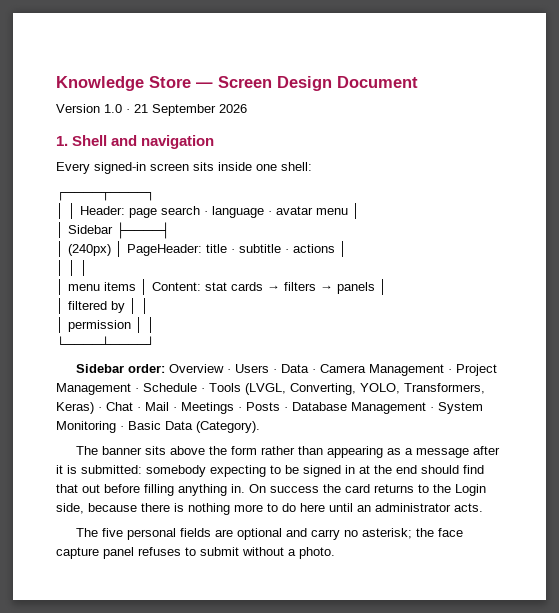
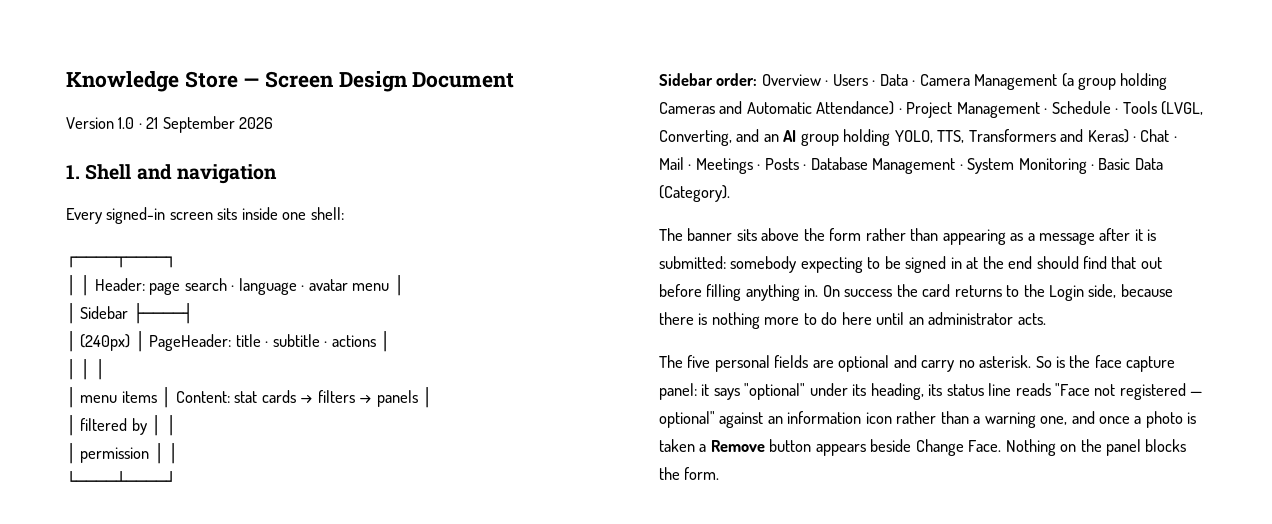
- Sidebar order: Overview · Users · Data · Camera Management · Project Management · Schedule · Tools (LVGL, Converting, YOLO, Transformers, Keras) · Chat · Mail · Meetings · Posts · Database Management · System Monitoring · Basic Data (Category).
+ Sidebar order: Overview · Users · Data · Camera Management (a group holding Cameras and Automatic Attendance) · Project Management · Schedule · Tools (LVGL, Converting, and an AI group holding YOLO, TTS, Transformers and Keras) · Chat · Mail · Meetings · Posts · Database Management · System Monitoring · Basic Data (Category).
- The five personal fields are optional and carry no asterisk; the face capture panel refuses to submit without a photo.
+ The five personal fields are optional and carry no asterisk. So is the face capture panel: it says "optional" under its heading, its status line reads "Face not registered — optional" against an information icon rather than a warning one, and once a photo is taken a Remove button appears beside Change Face. Nothing on the panel blocks the form.

